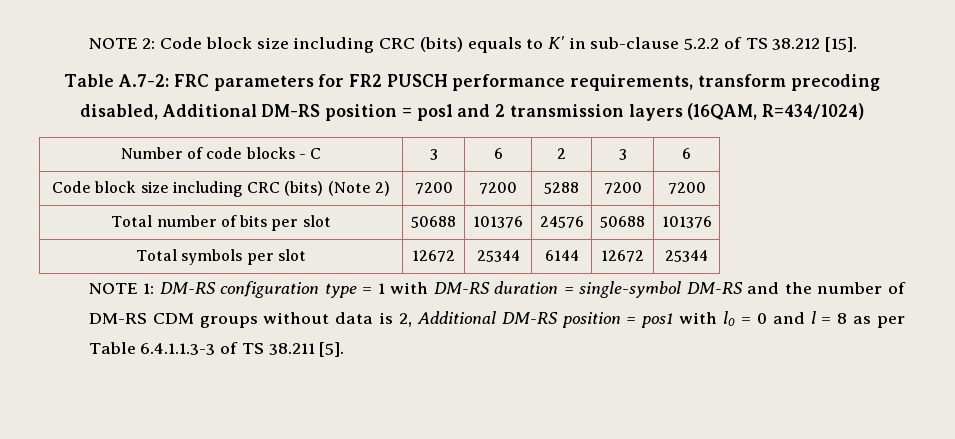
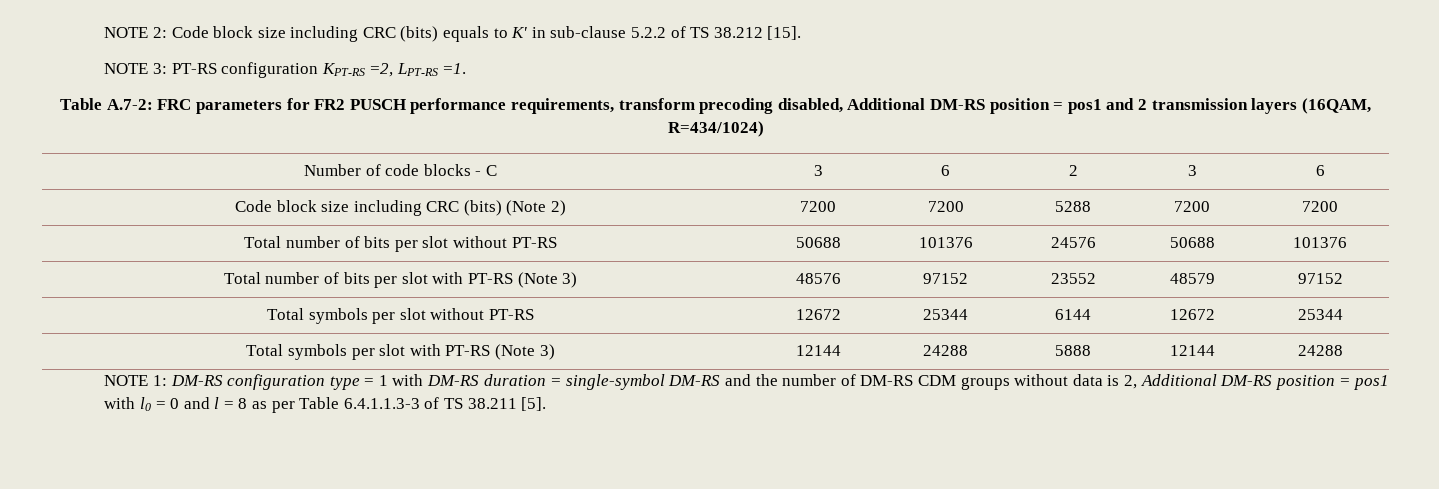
+ NOTE 3: PT-RS configuration KPT-RS =2, LPT-RS =1.
- Total number of bits per slot | 50688 | 101376 | 24576 | 50688 | 101376
+ Total number of bits per slot without PT-RS | 50688 | 101376 | 24576 | 50688 | 101376
- Total symbols per slot | 12672 | 25344 | 6144 | 12672 | 25344
+ Total number of bits per slot with PT-RS (Note 3) | 48576 | 97152 | 23552 | 48579 | 97152
+ Total symbols per slot without PT-RS | 12672 | 25344 | 6144 | 12672 | 25344
+ Total symbols per slot with PT-RS (Note 3) | 12144 | 24288 | 5888 | 12144 | 24288

